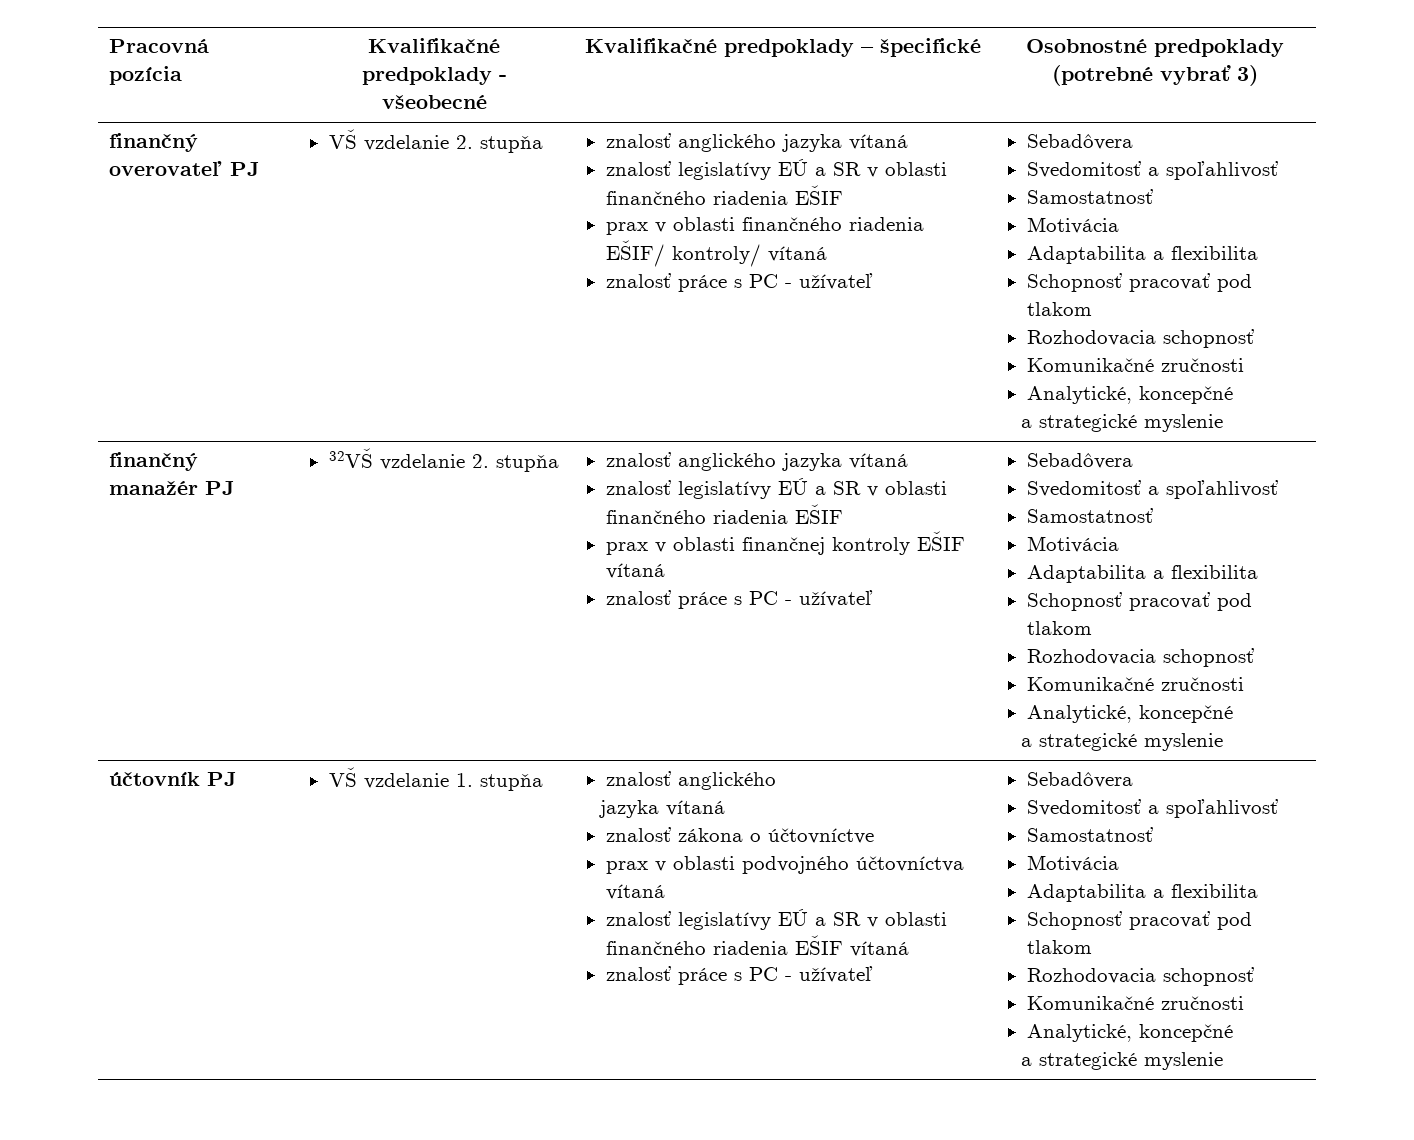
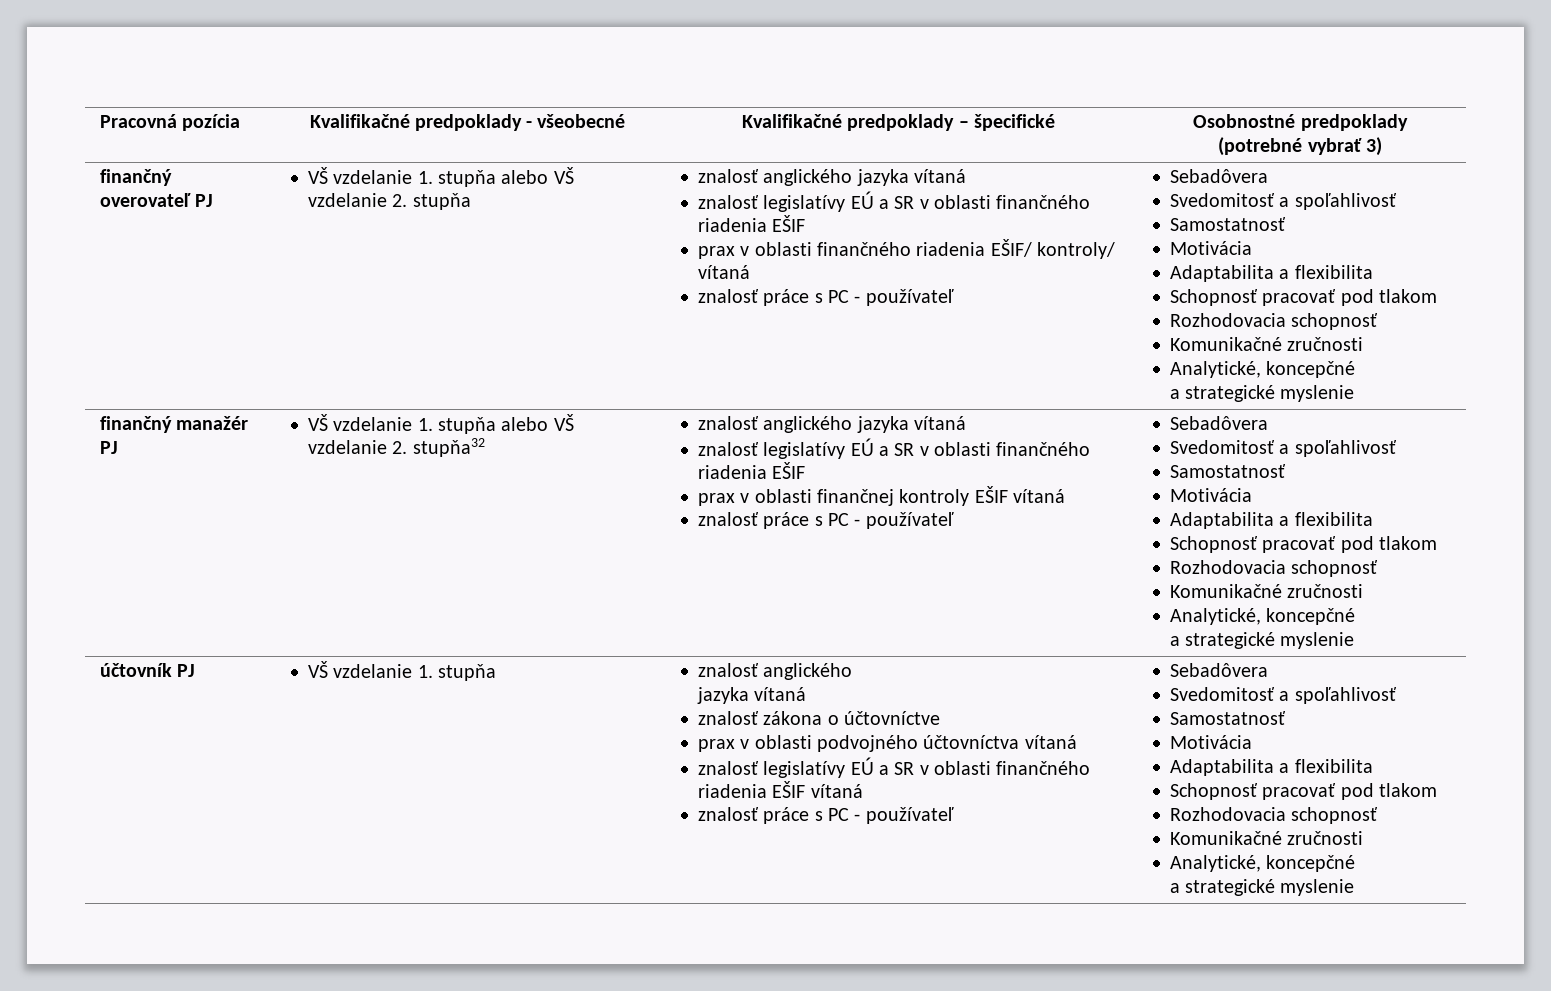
- VŠ vzdelanie 2. stupňa
+ VŠ vzdelanie 1. stupňa alebo VŠ vzdelanie 2. stupňa
  prax v oblasti finančného riadenia EŠIF/ kontroly/ vítaná
- znalosť práce s PC - užívateľ
+ znalosť práce s PC - používateľ
- 32VŠ vzdelanie 2. stupňa
+ VŠ vzdelanie 1. stupňa alebo VŠ vzdelanie 2. stupňa32
  prax v oblasti finančnej kontroly EŠIF vítaná
- znalosť práce s PC - užívateľ
+ znalosť práce s PC - používateľ
  znalosť legislatívy EÚ a SR v oblasti finančného riadenia EŠIF vítaná
- znalosť práce s PC - užívateľ
+ znalosť práce s PC - používateľ

